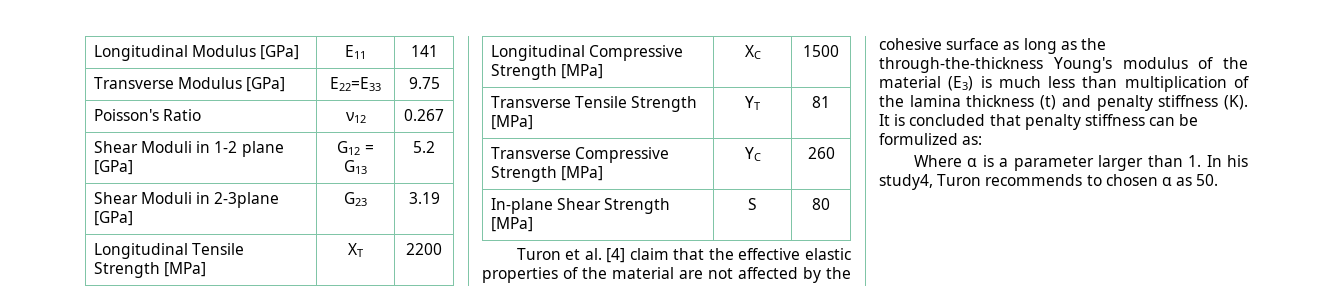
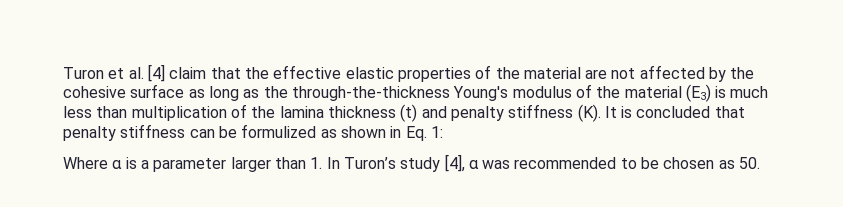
- Longitudinal Modulus [GPa] | E11 | 141
- Transverse Modulus [GPa] | E22=E33 | 9.75
- Poisson's Ratio | ν12 | 0.267
- Shear Moduli in 1-2 plane [GPa] | G12 = G13 | 5.2
- Shear Moduli in 2-3plane [GPa] | G23 | 3.19
- Longitudinal Tensile Strength [MPa] | XT | 2200
- Longitudinal Compressive Strength [MPa] | XC | 1500
- Transverse Tensile Strength [MPa] | YT | 81
- Transverse Compressive Strength [MPa] | YC | 260
- In-plane Shear Strength [MPa] | S | 80
- Turon et al. [4] claim that the effective elastic properties of the material are not affected by the cohesive surface as long as the through-the-thickness Young's modulus of the material (E3) is much less than multiplication of the lamina thickness (t) and penalty stiffness (K). It is concluded that penalty stiffness can be formulized as:
+ Turon et al. [4] claim that the effective elastic properties of the material are not affected by the cohesive surface as long as the through-the-thickness Young's modulus of the material (E3) is much less than multiplication of the lamina thickness (t) and penalty stiffness (K). It is concluded that penalty stiffness can be formulized as shown in Eq. 1:
- Where α is a parameter larger than 1. In his study4, Turon recommends to chosen α as 50.
+ Where α is a parameter larger than 1. In Turon’s study [4], α was recommended to be chosen as 50.

